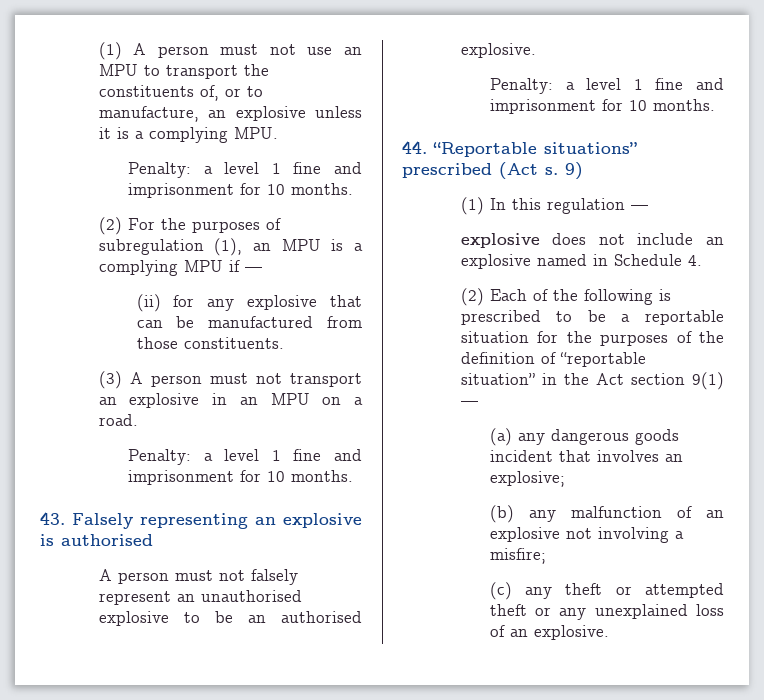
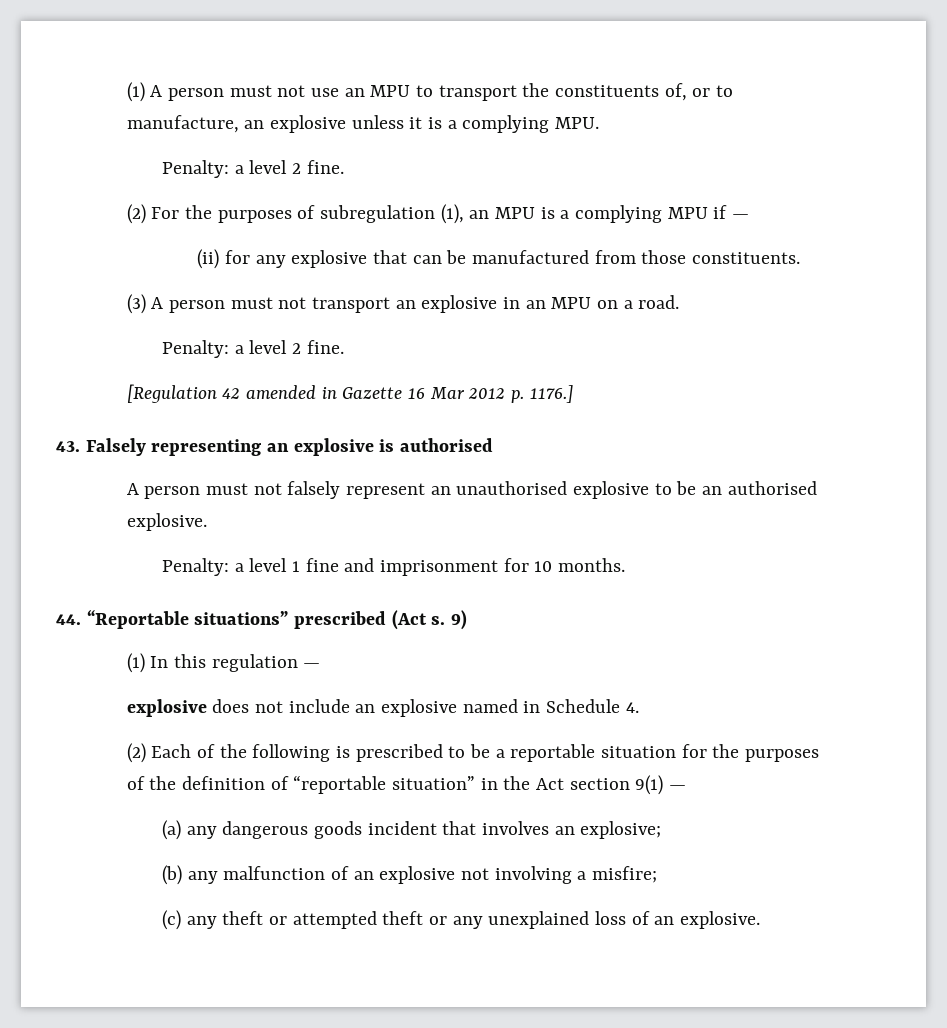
  (1) A person must not use an MPU to transport the constituents of, or to manufacture, an explosive unless it is a complying MPU.
- Penalty: a level 1 fine and imprisonment for 10 months.
+ Penalty: a level 2 fine.
  (3) A person must not transport an explosive in an MPU on a road.
- Penalty: a level 1 fine and imprisonment for 10 months.
+ Penalty: a level 2 fine.
+ [Regulation 42 amended in Gazette 16 Mar 2012 p. 1176.]

